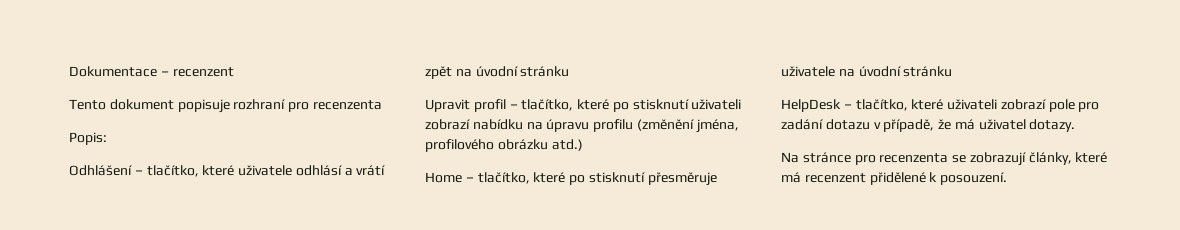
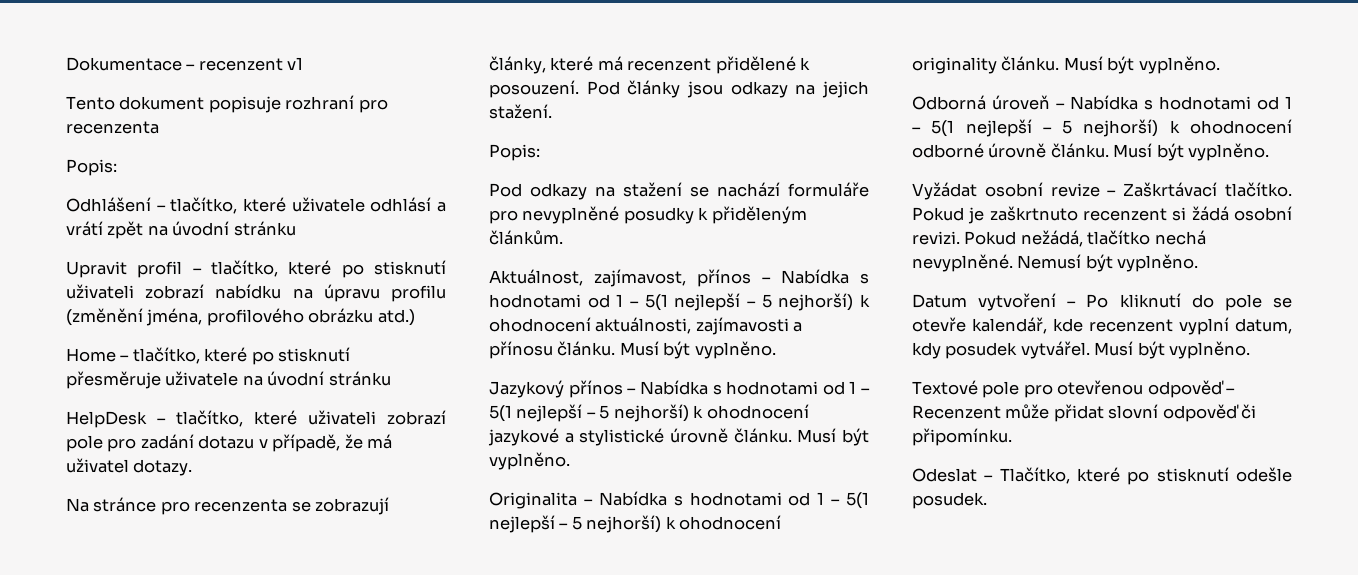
- Dokumentace – recenzent
+ Dokumentace – recenzent v1
+ Pod články jsou odkazy na jejich stažení.
+ Popis:
+ Pod odkazy na stažení se nachází formuláře pro nevyplněné posudky k přiděleným článkům.
+ Aktuálnost, zajímavost, přínos – Nabídka s hodnotami od 1 – 5(1 nejlepší – 5 nejhorší) k ohodnocení aktuálnosti, zajímavosti a přínosu článku. Musí být vyplněno.
+ Jazykový přínos – Nabídka s hodnotami od 1 – 5(1 nejlepší – 5 nejhorší) k ohodnocení jazykové a stylistické úrovně článku. Musí být vyplněno.
+ Originalita – Nabídka s hodnotami od 1 – 5(1 nejlepší – 5 nejhorší) k ohodnocení originality článku. Musí být vyplněno.
+ Odborná úroveň – Nabídka s hodnotami od 1 – 5(1 nejlepší – 5 nejhorší) k ohodnocení odborné úrovně článku. Musí být vyplněno.
+ Vyžádat osobní revize – Zaškrtávací tlačítko. Pokud je zaškrtnuto recenzent si žádá osobní revizi. Pokud nežádá, tlačítko nechá nevyplněné. Nemusí být vyplněno.
+ Datum vytvoření – Po kliknutí do pole se otevře kalendář, kde recenzent vyplní datum, kdy posudek vytvářel. Musí být vyplněno.
+ Textové pole pro otevřenou odpověď – Recenzent může přidat slovní odpověď či připomínku.
+ Odeslat – Tlačítko, které po stisknutí odešle posudek.

